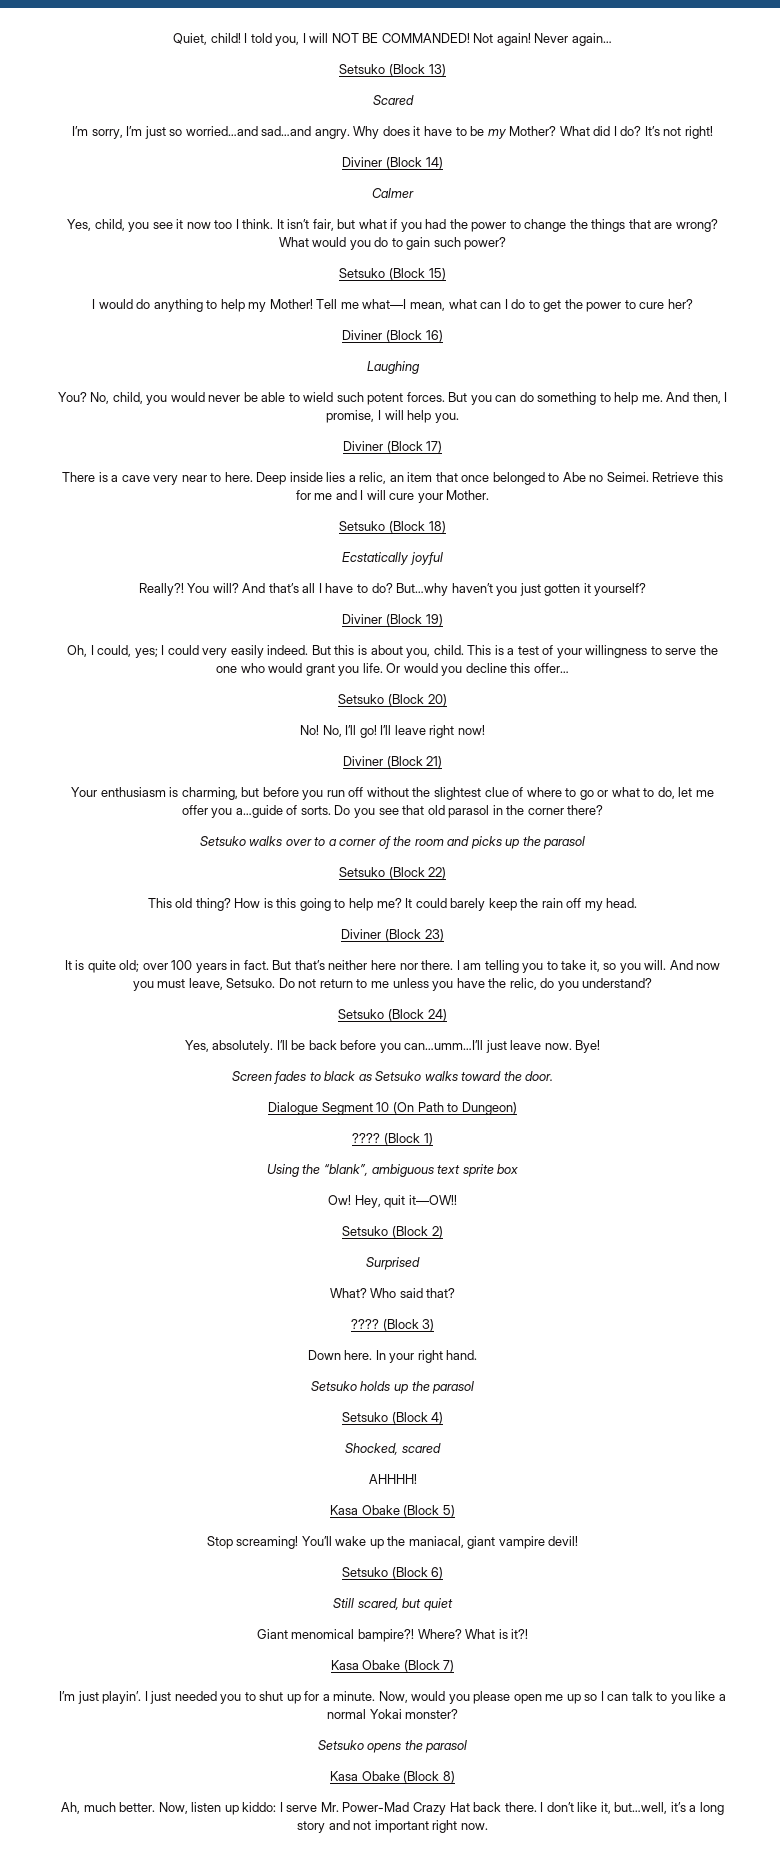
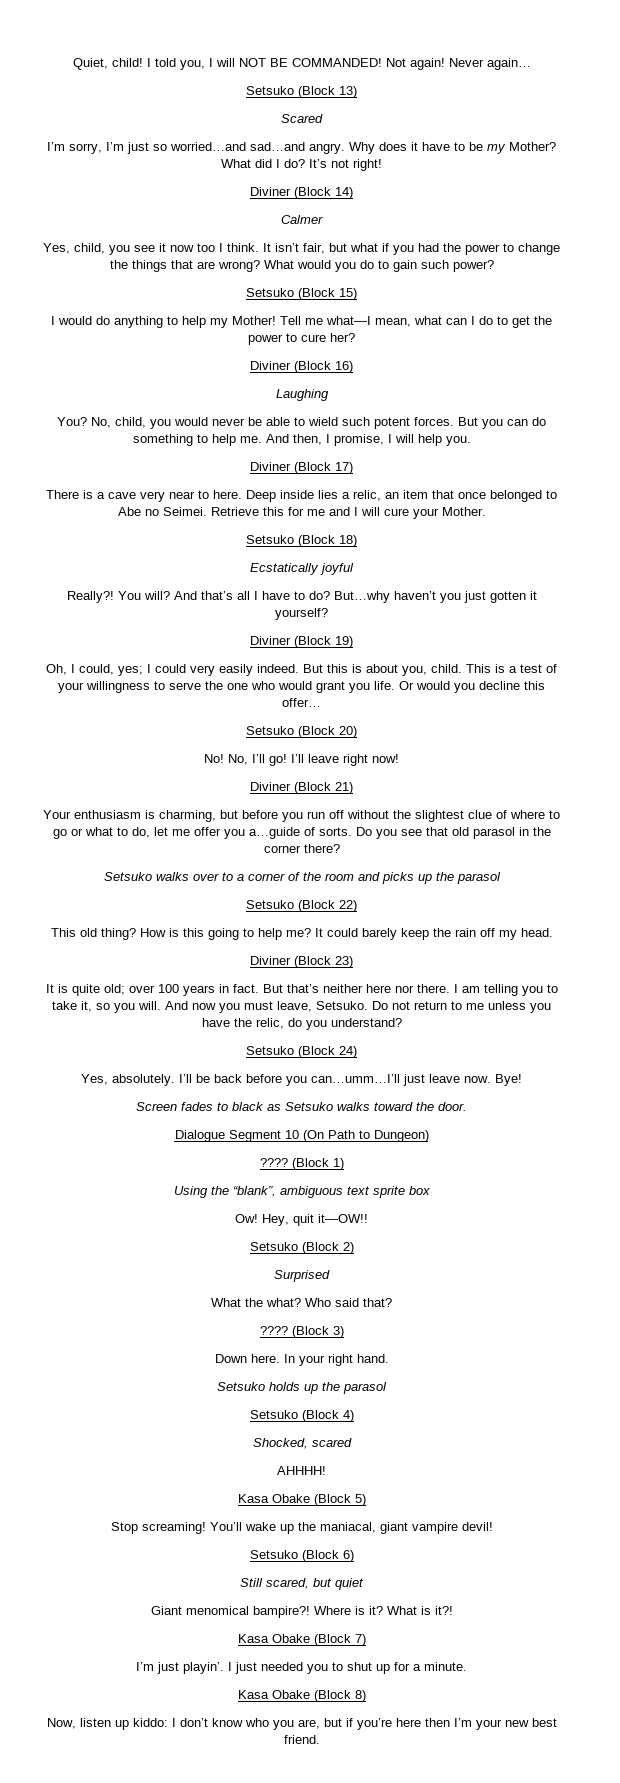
- What?
+ What the what?
- Where?
+ Where is it?
- Now, would you please open me up so I can talk to you like a normal Yokai monster?
- Setsuko opens the parasol
- Ah, much better. Now, listen up kiddo: I serve Mr. Power-Mad Crazy Hat back there. I don’t like it, but…well, it’s a long story and not important right now.
+ Now, listen up kiddo: I don’t know who you are, but if you’re here then I’m your new best friend.

